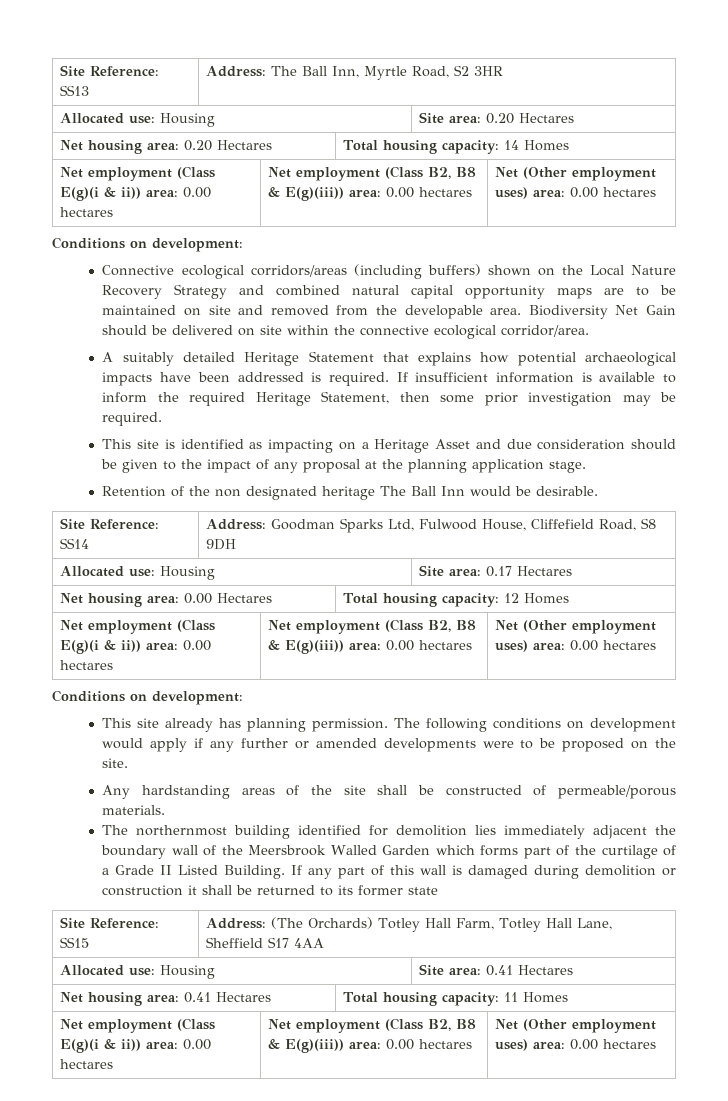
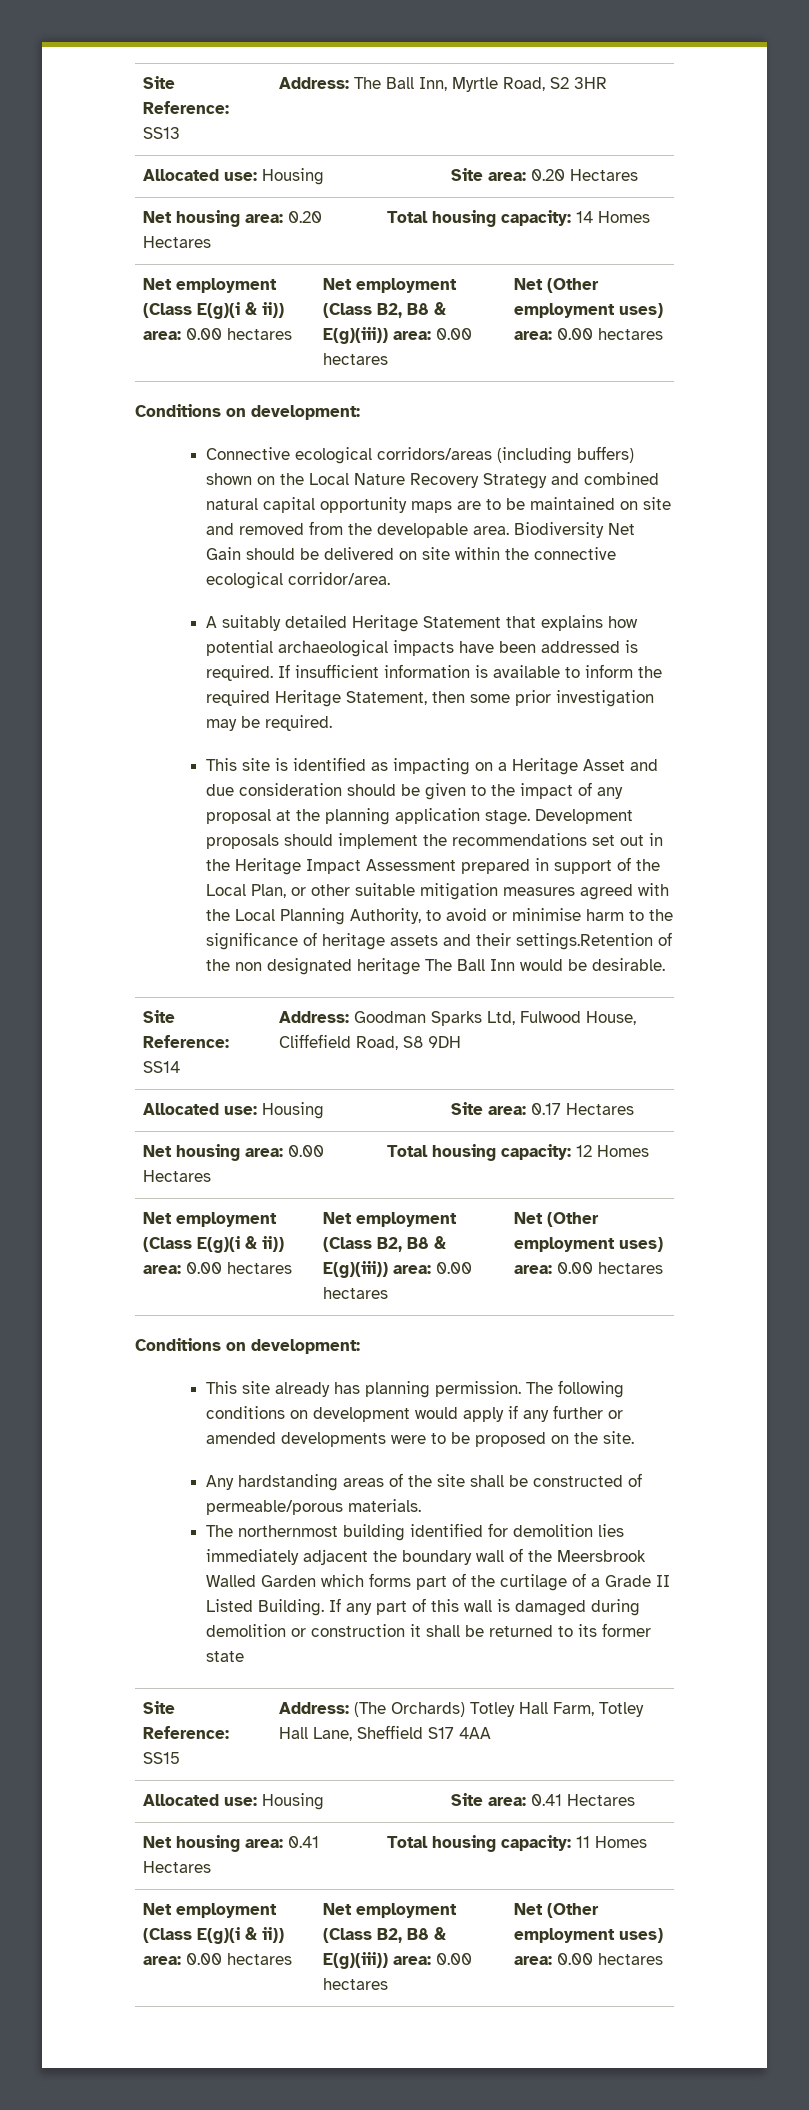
- This site is identified as impacting on a Heritage Asset and due consideration should be given to the impact of any proposal at the planning application stage.
- Retention of the non designated heritage The Ball Inn would be desirable.
+ This site is identified as impacting on a Heritage Asset and due consideration should be given to the impact of any proposal at the planning application stage. Development proposals should implement the recommendations set out in the Heritage Impact Assessment prepared in support of the Local Plan, or other suitable mitigation measures agreed with the Local Planning Authority, to avoid or minimise harm to the significance of heritage assets and their settings.Retention of the non designated heritage The Ball Inn would be desirable.

